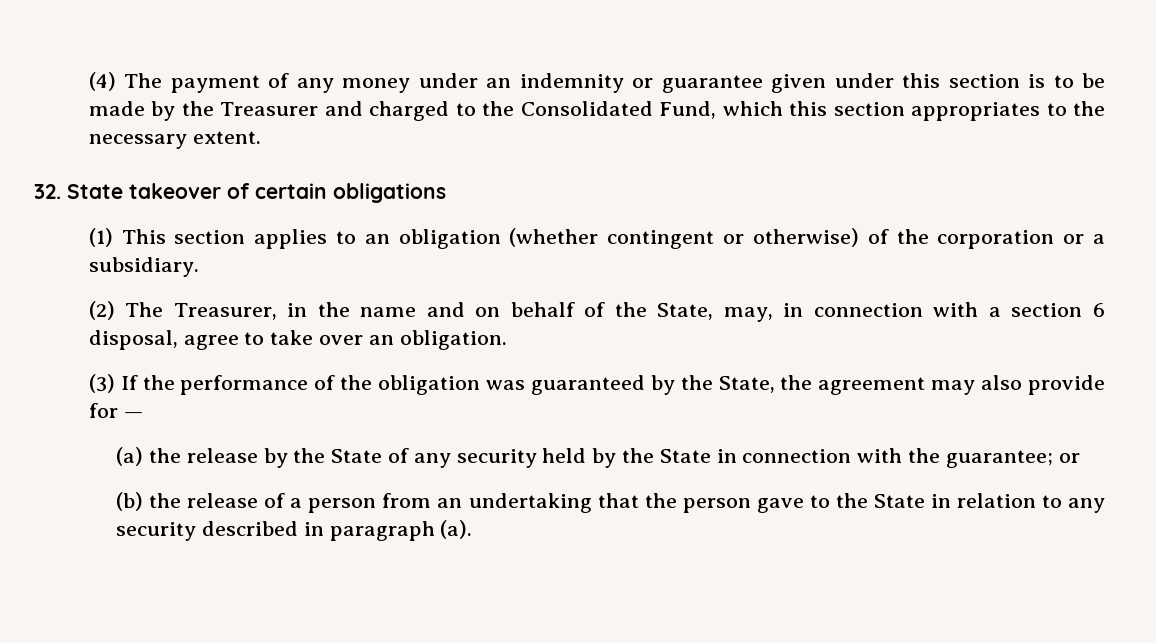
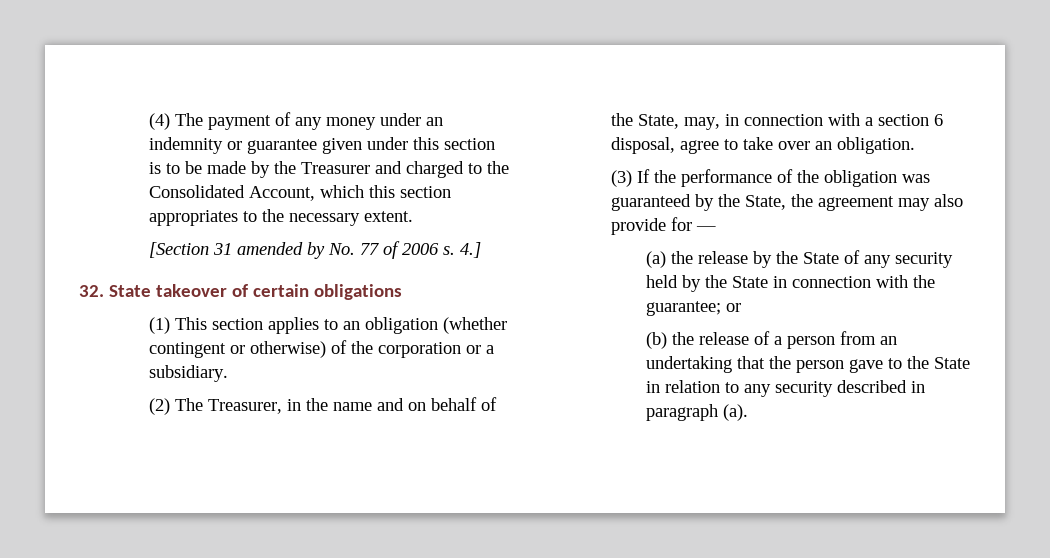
- (4) The payment of any money under an indemnity or guarantee given under this section is to be made by the Treasurer and charged to the Consolidated Fund, which this section appropriates to the necessary extent.
+ (4) The payment of any money under an indemnity or guarantee given under this section is to be made by the Treasurer and charged to the Consolidated Account, which this section appropriates to the necessary extent.
+ [Section 31 amended by No. 77 of 2006 s. 4.]

